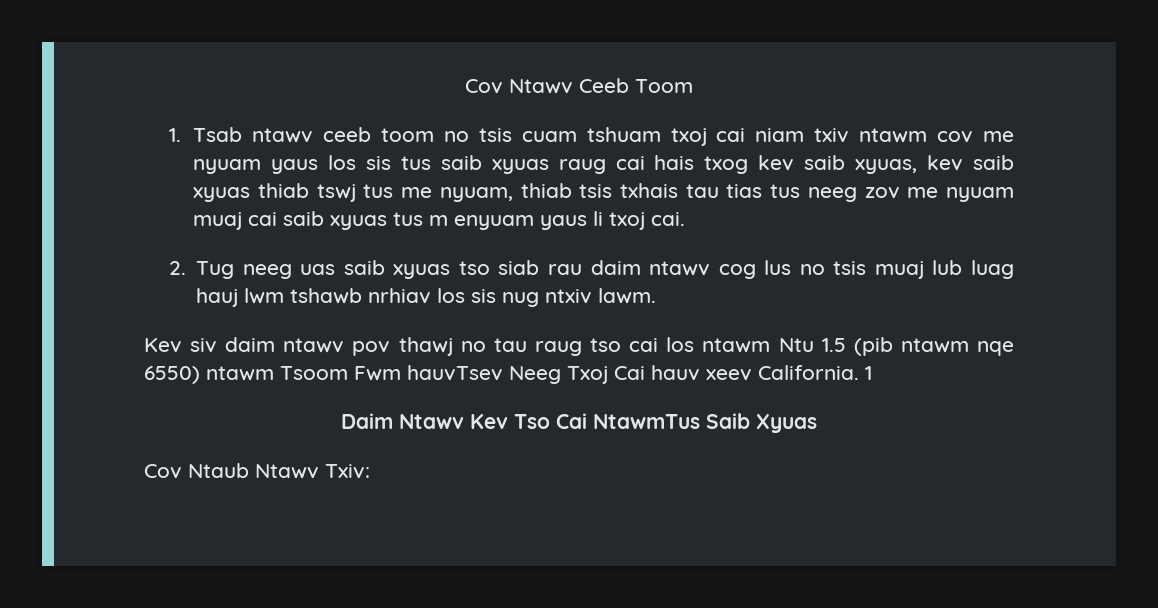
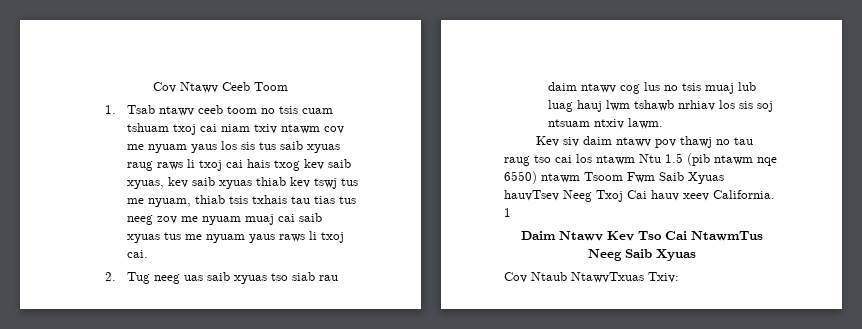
- 1. Tsab ntawv ceeb toom no tsis cuam tshuam txoj cai niam txiv ntawm cov me nyuam yaus los sis tus saib xyuas raug cai hais txog kev saib xyuas, kev saib xyuas thiab tswj tus me nyuam, thiab tsis txhais tau tias tus neeg zov me nyuam muaj cai saib xyuas tus m enyuam yaus li txoj cai.
+ 1. Tsab ntawv ceeb toom no tsis cuam tshuam txoj cai niam txiv ntawm cov me nyuam yaus los sis tus saib xyuas raug raws li txoj cai hais txog kev saib xyuas, kev saib xyuas thiab kev tswj tus me nyuam, thiab tsis txhais tau tias tus neeg zov me nyuam muaj cai saib xyuas tus me nyuam yaus raws li txoj cai.
- 2. Tug neeg uas saib xyuas tso siab rau daim ntawv cog lus no tsis muaj lub luag hauj lwm tshawb nrhiav los sis nug ntxiv lawm.
+ 2. Tug neeg uas saib xyuas tso siab rau daim ntawv cog lus no tsis muaj lub luag hauj lwm tshawb nrhiav los sis soj ntsuam ntxiv lawm.
- Kev siv daim ntawv pov thawj no tau raug tso cai los ntawm Ntu 1.5 (pib ntawm nqe 6550) ntawm Tsoom Fwm hauvTsev Neeg Txoj Cai hauv xeev California.
+ Kev siv daim ntawv pov thawj no tau raug tso cai los ntawm Ntu 1.5 (pib ntawm nqe 6550) ntawm Tsoom Fwm Saib Xyuas hauvTsev Neeg Txoj Cai hauv xeev California.
- Daim Ntawv Kev Tso Cai NtawmTus Saib Xyuas
+ Daim Ntawv Kev Tso Cai NtawmTus Neeg Saib Xyuas
- Cov Ntaub Ntawv Txiv:
+ Cov Ntaub NtawvTxuas Txiv:

